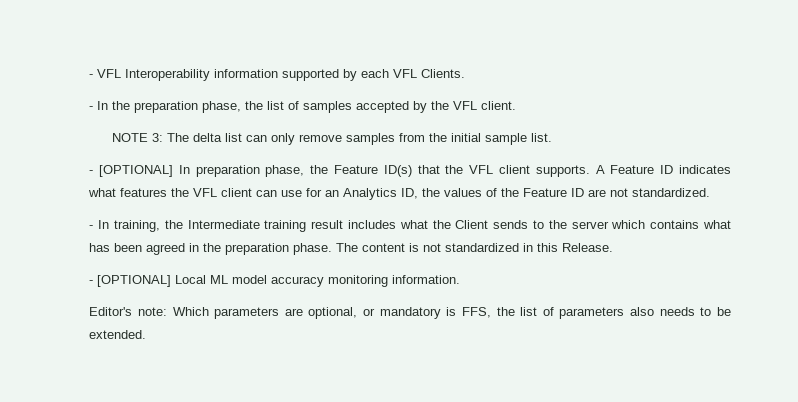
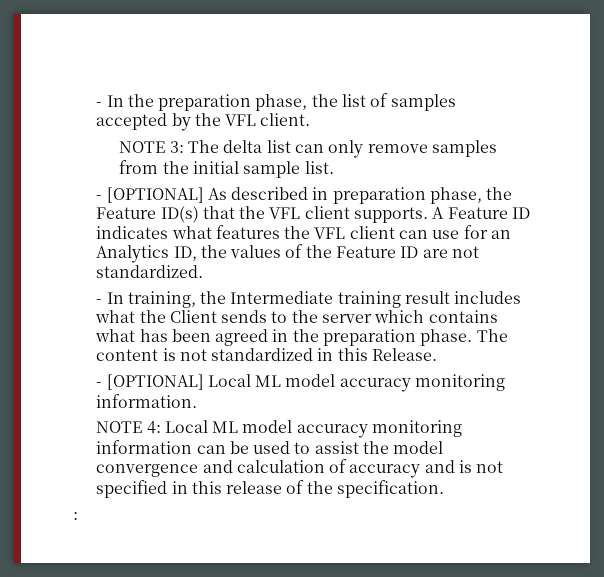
- - VFL Interoperability information supported by each VFL Clients.
- - [OPTIONAL] In preparation phase, the Feature ID(s) that the VFL client supports.
+ - [OPTIONAL] As described in preparation phase, the Feature ID(s) that the VFL client supports.
- Editor's note: Which parameters are optional, or mandatory is FFS, the list of parameters also needs to be extended.
+ NOTE 4: Local ML model accuracy monitoring information can be used to assist the model convergence and calculation of accuracy and is not specified in this release of the specification.
+ :

